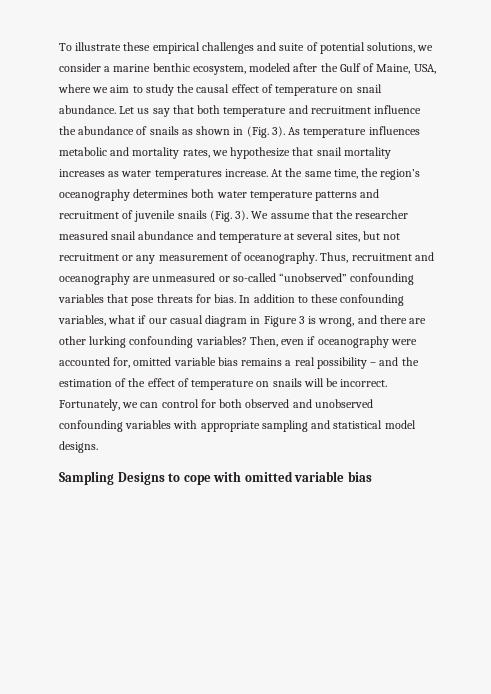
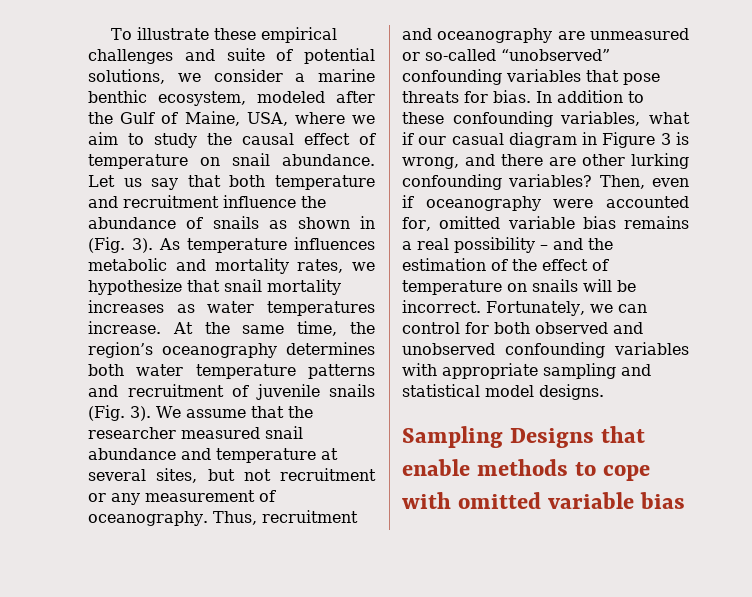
- Sampling Designs to cope with omitted variable bias
+ Sampling Designs that enable methods to cope with omitted variable bias

